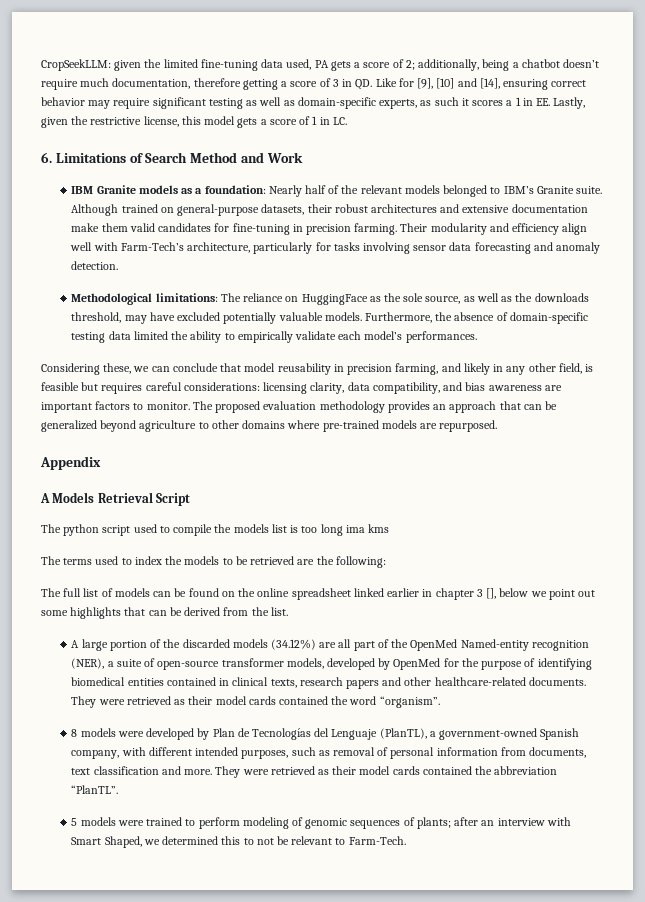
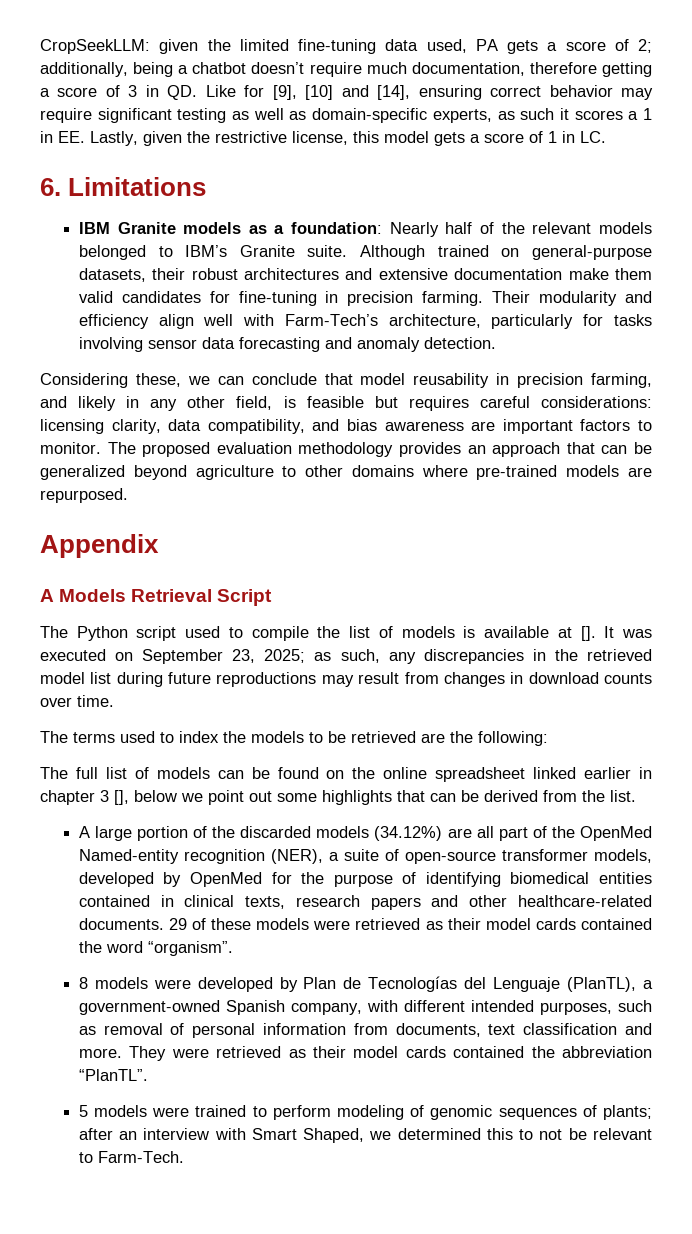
- 6. Limitations of Search Method and Work
+ 6. Limitations
- Methodological limitations: The reliance on HuggingFace as the sole source, as well as the downloads threshold, may have excluded potentially valuable models. Furthermore, the absence of domain-specific testing data limited the ability to empirically validate each model’s performances.
- The python script used to compile the models list is too long ima kms
+ The Python script used to compile the list of models is available at []. It was executed on September 23, 2025; as such, any discrepancies in the retrieved model list during future reproductions may result from changes in download counts over time.
- They were retrieved as their model cards contained the word “organism”.
+ 29 of these models were retrieved as their model cards contained the word “organism”.

